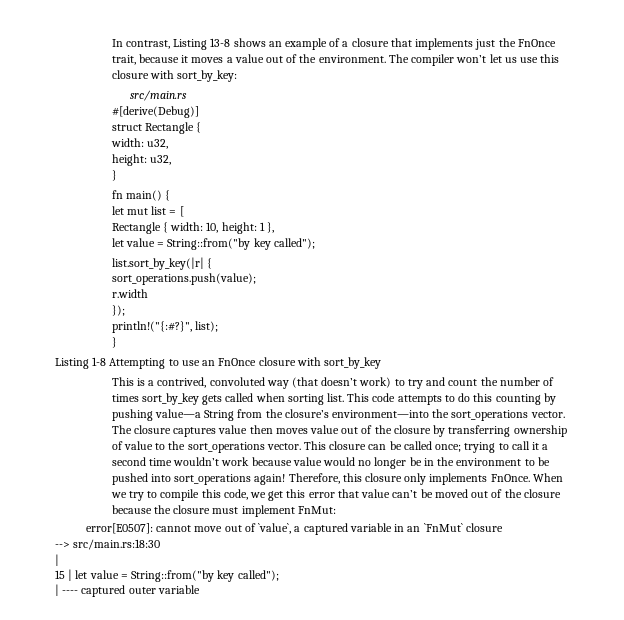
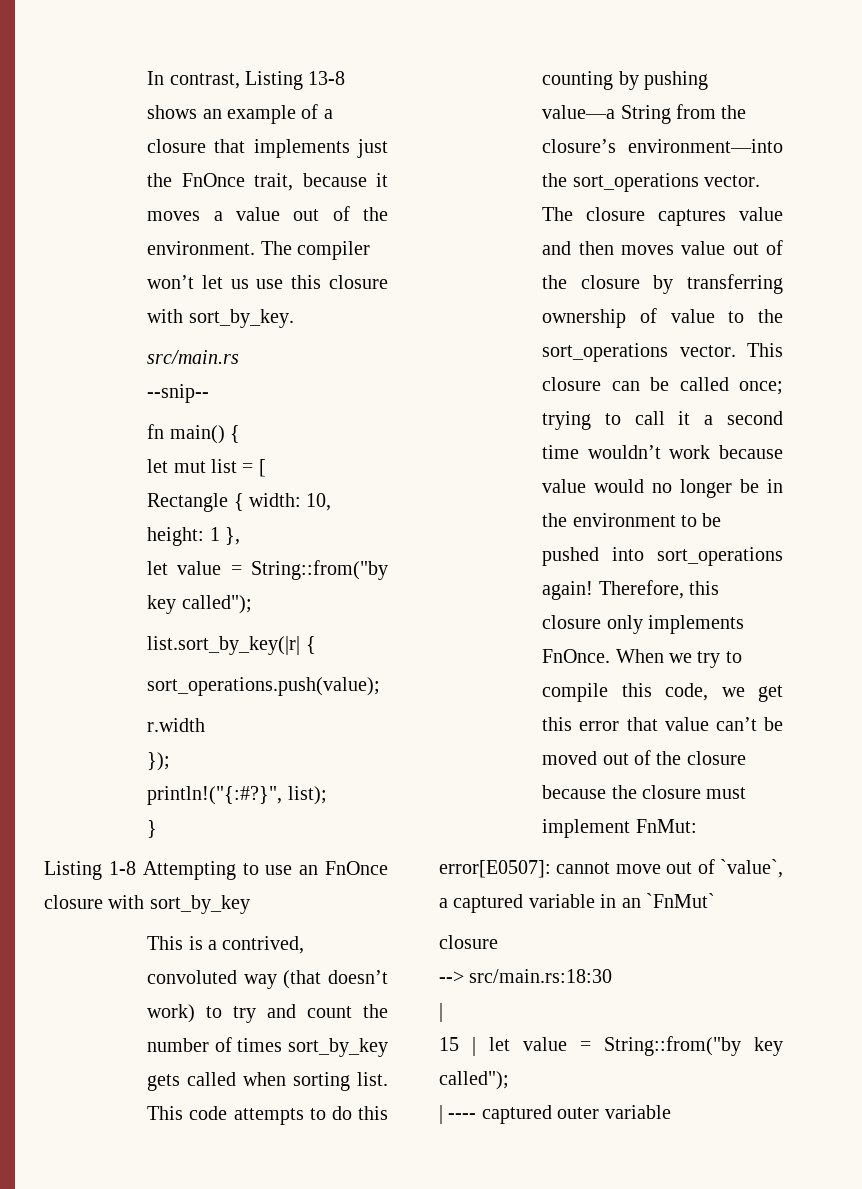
- The compiler won’t let us use this closure with sort_by_key:
+ The compiler won’t let us use this closure with sort_by_key.
- #[derive(Debug)]
- struct Rectangle {
- width: u32,
- height: u32,
- }
+ --snip--
- The closure captures value then moves value out of the closure by transferring ownership of value to the sort_operations vector.
+ The closure captures value and then moves value out of the closure by transferring ownership of value to the sort_operations vector.
- error[E0507]: cannot move out of `value`, a captured variable in an `FnMut` closure
+ error[E0507]: cannot move out of `value`, a captured variable in an `FnMut`
+ closure

